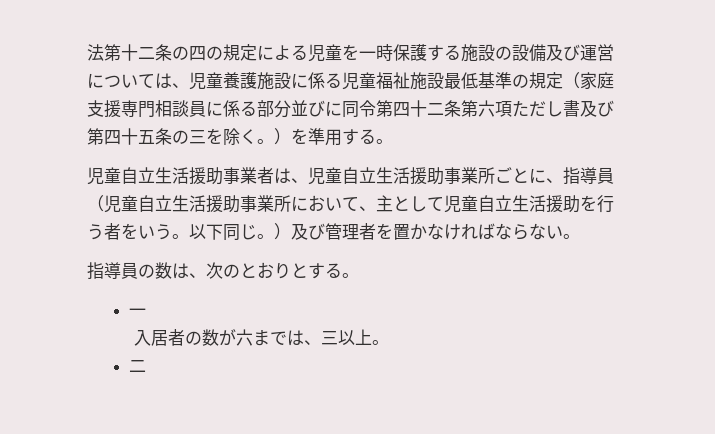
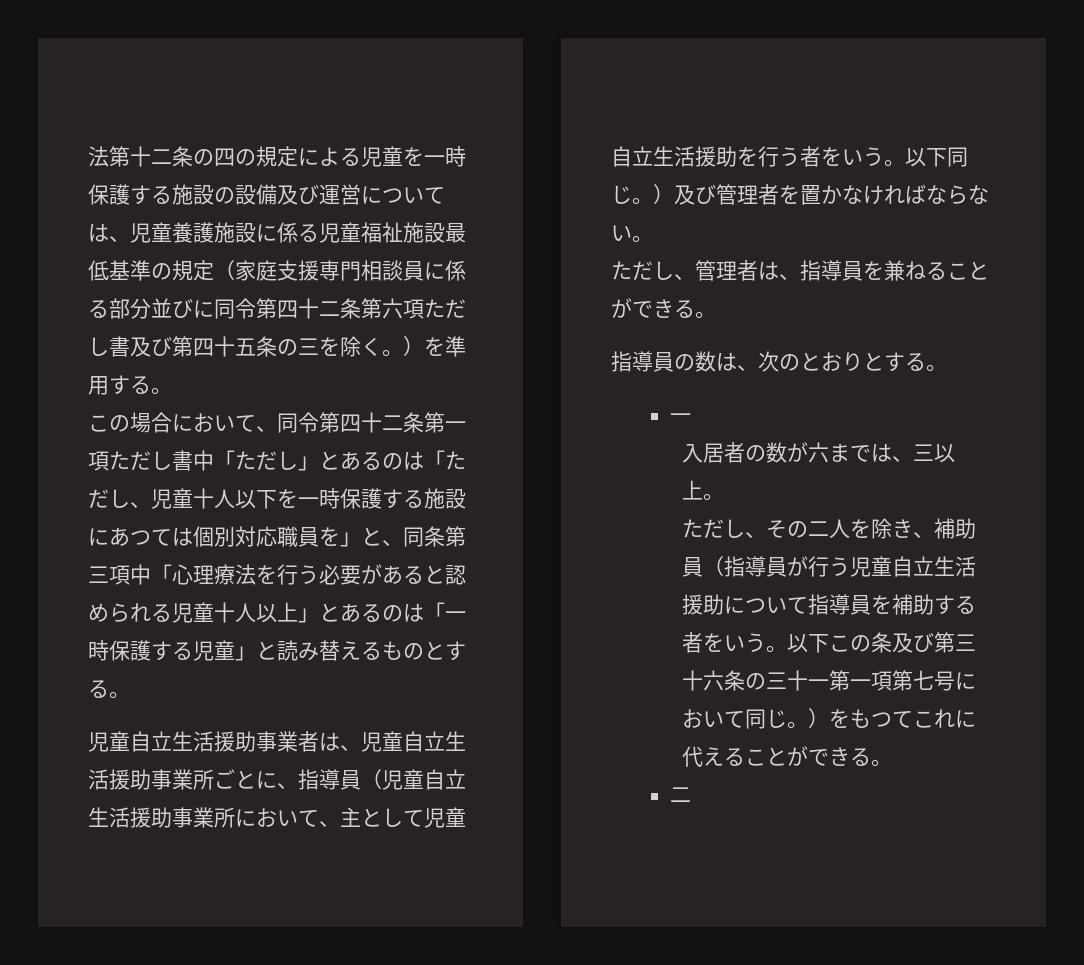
+ この場合において、同令第四十二条第一項ただし書中「ただし」とあるのは「ただし、児童十人以下を一時保護する施設にあつては個別対応職員を」と、同条第三項中「心理療法を行う必要があると認められる児童十人以上」とあるのは「一時保護する児童」と読み替えるものとする。
+ ただし、管理者は、指導員を兼ねることができる。
+ ただし、その二人を除き、補助員（指導員が行う児童自立生活援助について指導員を補助する者をいう。以下この条及び第三十六条の三十一第一項第七号において同じ。）をもつてこれに代えることができる。

